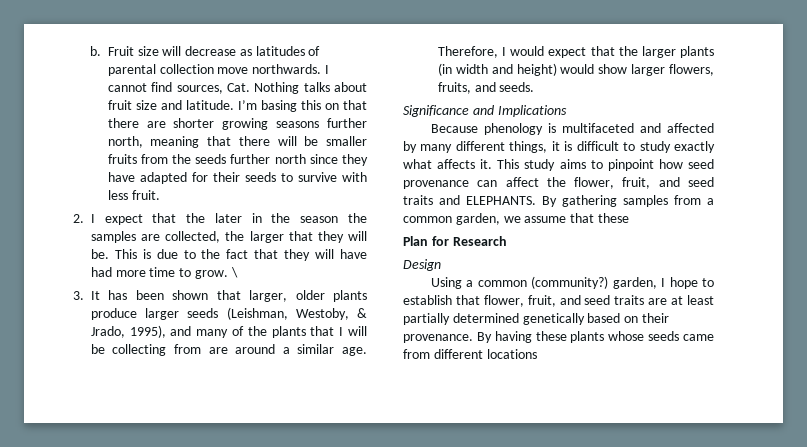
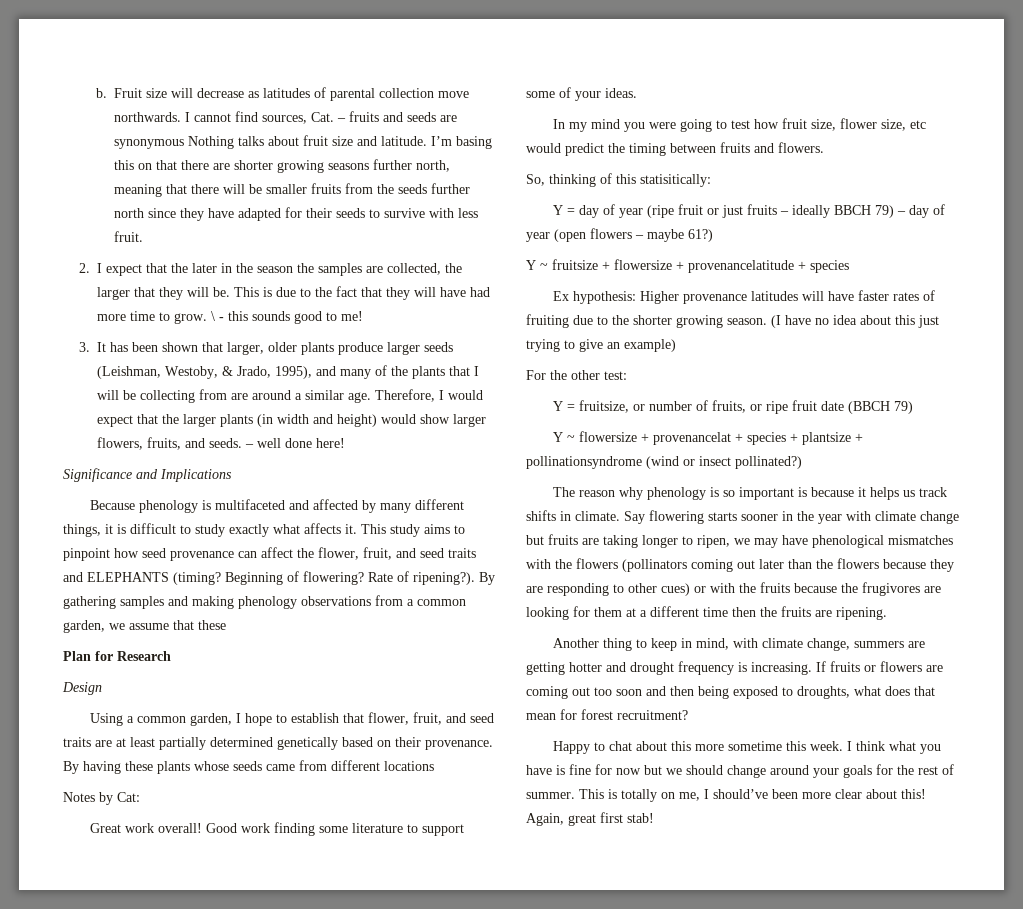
- I cannot find sources, Cat. Nothing talks about fruit size and latitude.
+ I cannot find sources, Cat. – fruits and seeds are synonymous Nothing talks about fruit size and latitude.
- \
+ \ - this sounds good to me!
+ – well done here!
- This study aims to pinpoint how seed provenance can affect the flower, fruit, and seed traits and ELEPHANTS. By gathering samples from a common garden, we assume that these
+ This study aims to pinpoint how seed provenance can affect the flower, fruit, and seed traits and ELEPHANTS (timing? Beginning of flowering? Rate of ripening?). By gathering samples and making phenology observations from a common garden, we assume that these
- Using a common (community?) garden, I hope to establish that flower, fruit, and seed traits are at least partially determined genetically based on their provenance.
+ Using a common garden, I hope to establish that flower, fruit, and seed traits are at least partially determined genetically based on their provenance.
+ Notes by Cat:
+ Great work overall! Good work finding some literature to support some of your ideas.
+ In my mind you were going to test how fruit size, flower size, etc would predict the timing between fruits and flowers.
+ So, thinking of this statisitically:
+ Y = day of year (ripe fruit or just fruits – ideally BBCH 79) – day of year (open flowers – maybe 61?)
+ Y ~ fruitsize + flowersize + provenancelatitude + species
+ Ex hypothesis: Higher provenance latitudes will have faster rates of fruiting due to the shorter growing season. (I have no idea about this just trying to give an example)
+ For the other test:
+ Y = fruitsize, or number of fruits, or ripe fruit date (BBCH 79)
+ Y ~ flowersize + provenancelat + species + plantsize + pollinationsyndrome (wind or insect pollinated?)
+ The reason why phenology is so important is because it helps us track shifts in climate. Say flowering starts sooner in the year with climate change but fruits are taking longer to ripen, we may have phenological mismatches with the flowers (pollinators coming out later than the flowers because they are responding to other cues) or with the fruits because the frugivores are looking for them at a different time then the fruits are ripening.
+ Another thing to keep in mind, with climate change, summers are getting hotter and drought frequency is increasing. If fruits or flowers are coming out too soon and then being exposed to droughts, what does that mean for forest recruitment?
+ Happy to chat about this more sometime this week. I think what you have is fine for now but we should change around your goals for the rest of summer. This is totally on me, I should’ve been more clear about this! Again, great first stab!

